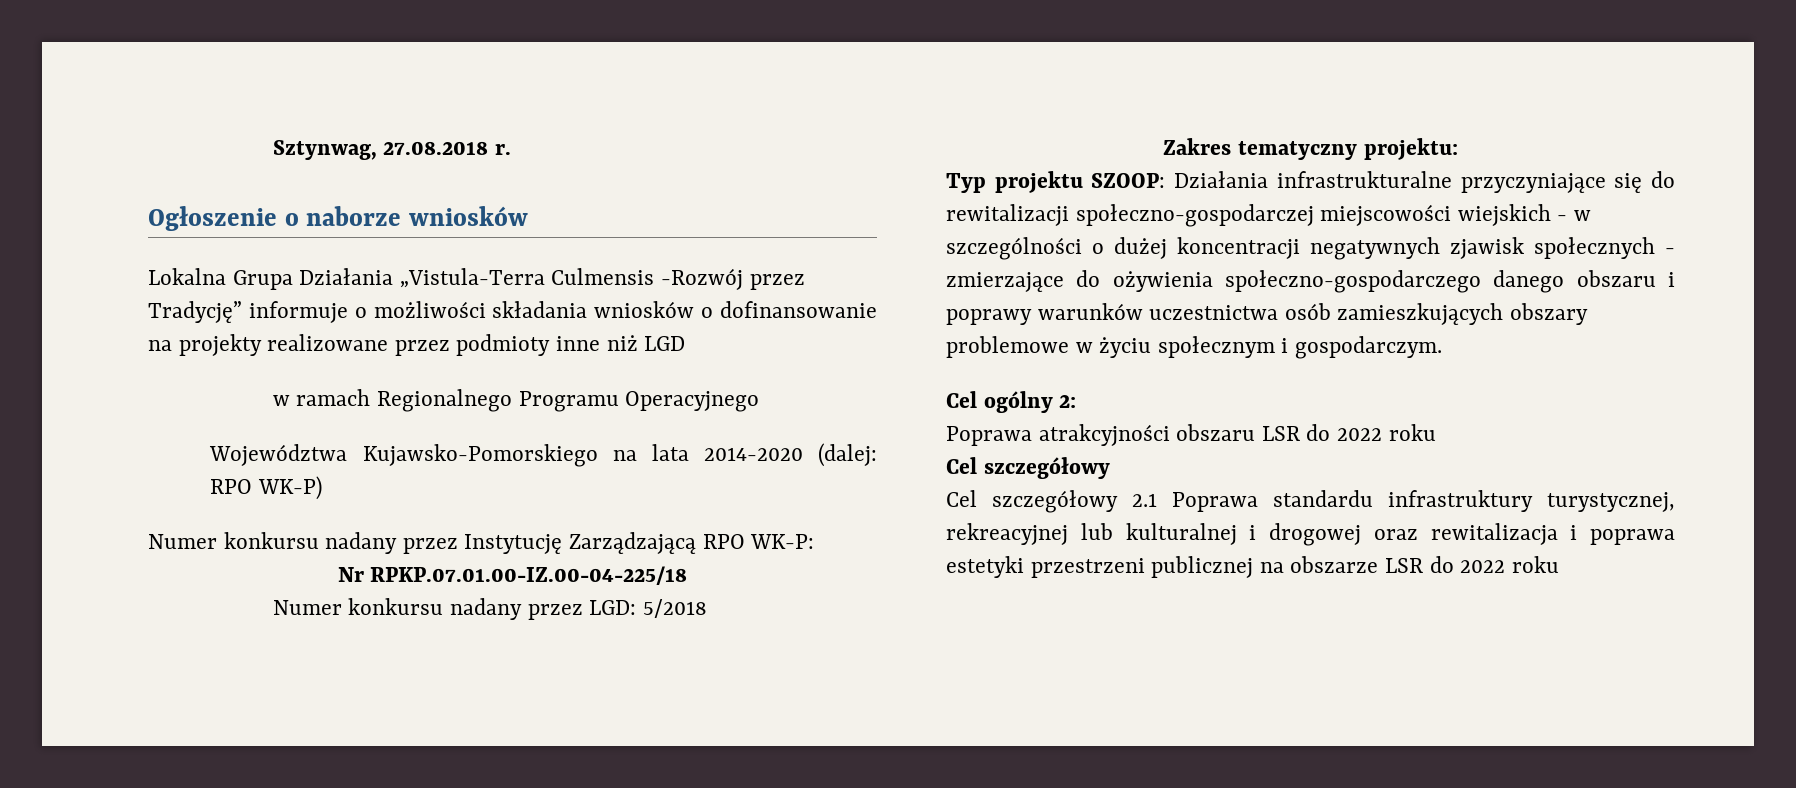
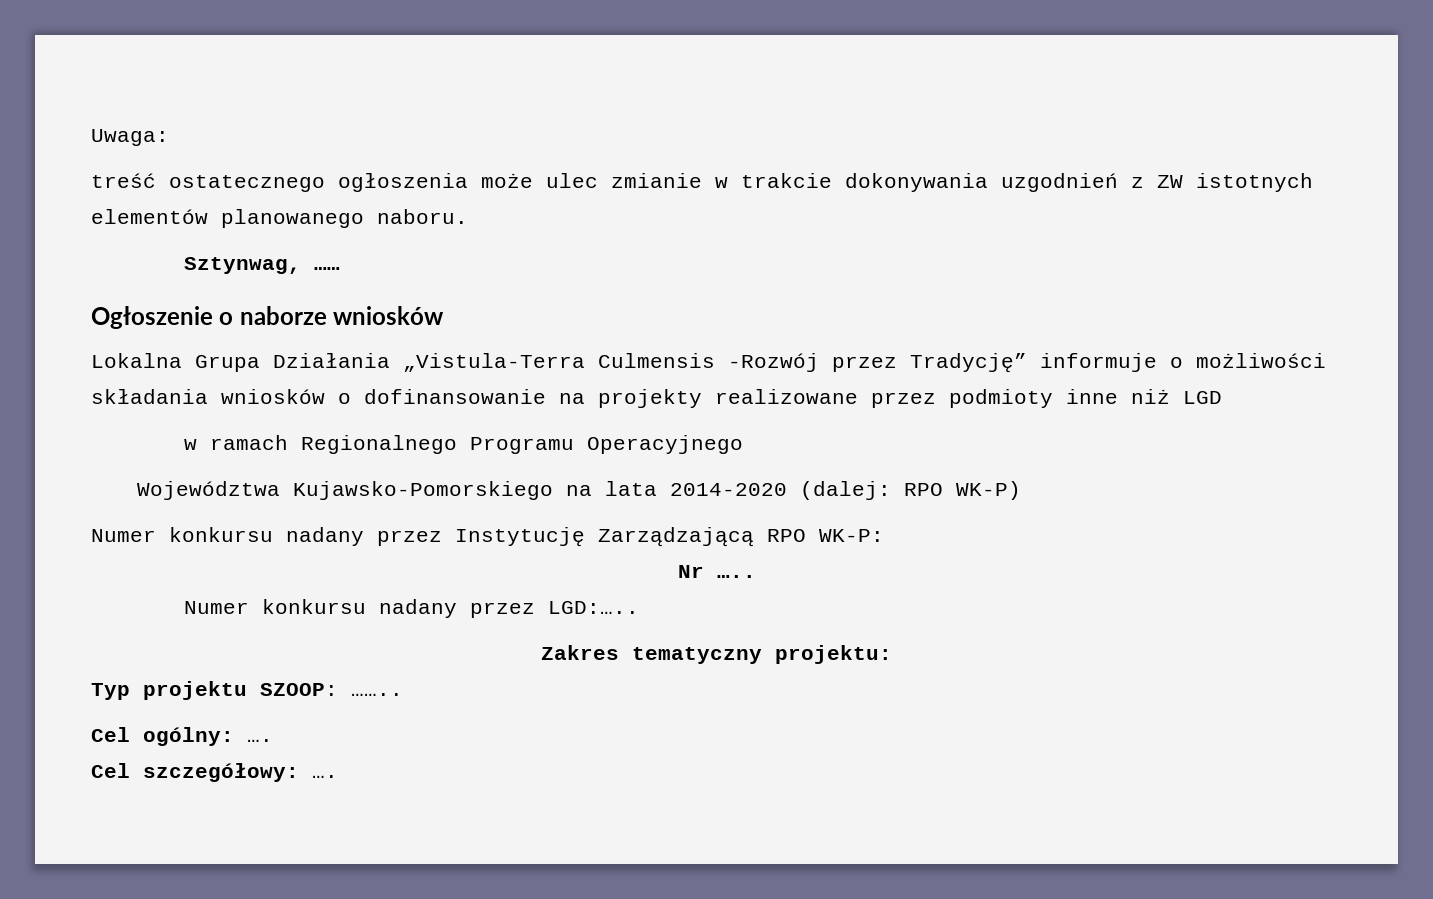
- Sztynwag, 27.08.2018 r.
+ Uwaga:
+ treść ostatecznego ogłoszenia może ulec zmianie w trakcie dokonywania uzgodnień z ZW istotnych elementów planowanego naboru.
+ Sztynwag, ……
- Nr RPKP.07.01.00-IZ.00-04-225/18
- Numer konkursu nadany przez LGD: 5/2018
+ Nr …..
+ Numer konkursu nadany przez LGD:…..
- Typ projektu SZOOP: Działania infrastrukturalne przyczyniające się do rewitalizacji społeczno-gospodarczej miejscowości wiejskich - w szczególności o dużej koncentracji negatywnych zjawisk społecznych - zmierzające do ożywienia społeczno-gospodarczego danego obszaru i poprawy warunków uczestnictwa osób zamieszkujących obszary problemowe w życiu społecznym i gospodarczym.
- Cel ogólny 2:
- Poprawa atrakcyjności obszaru LSR do 2022 roku
- Cel szczegółowy
- Cel szczegółowy 2.1 Poprawa standardu infrastruktury turystycznej, rekreacyjnej lub kulturalnej i drogowej oraz rewitalizacja i poprawa estetyki przestrzeni publicznej na obszarze LSR do 2022 roku
+ Typ projektu SZOOP: ……..
+ Cel ogólny: ….
+ Cel szczegółowy: ….

